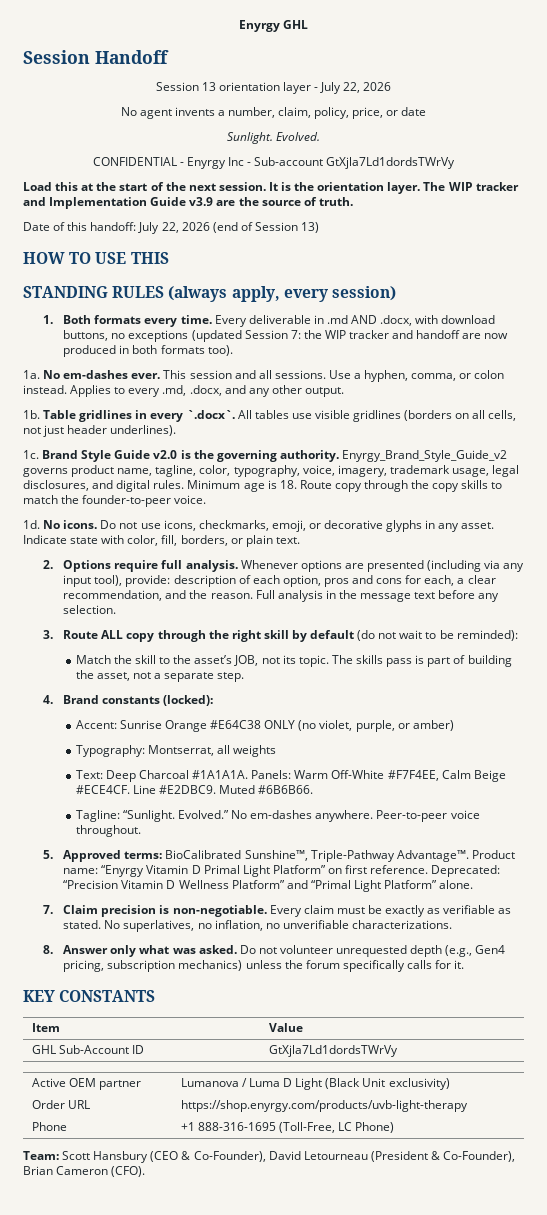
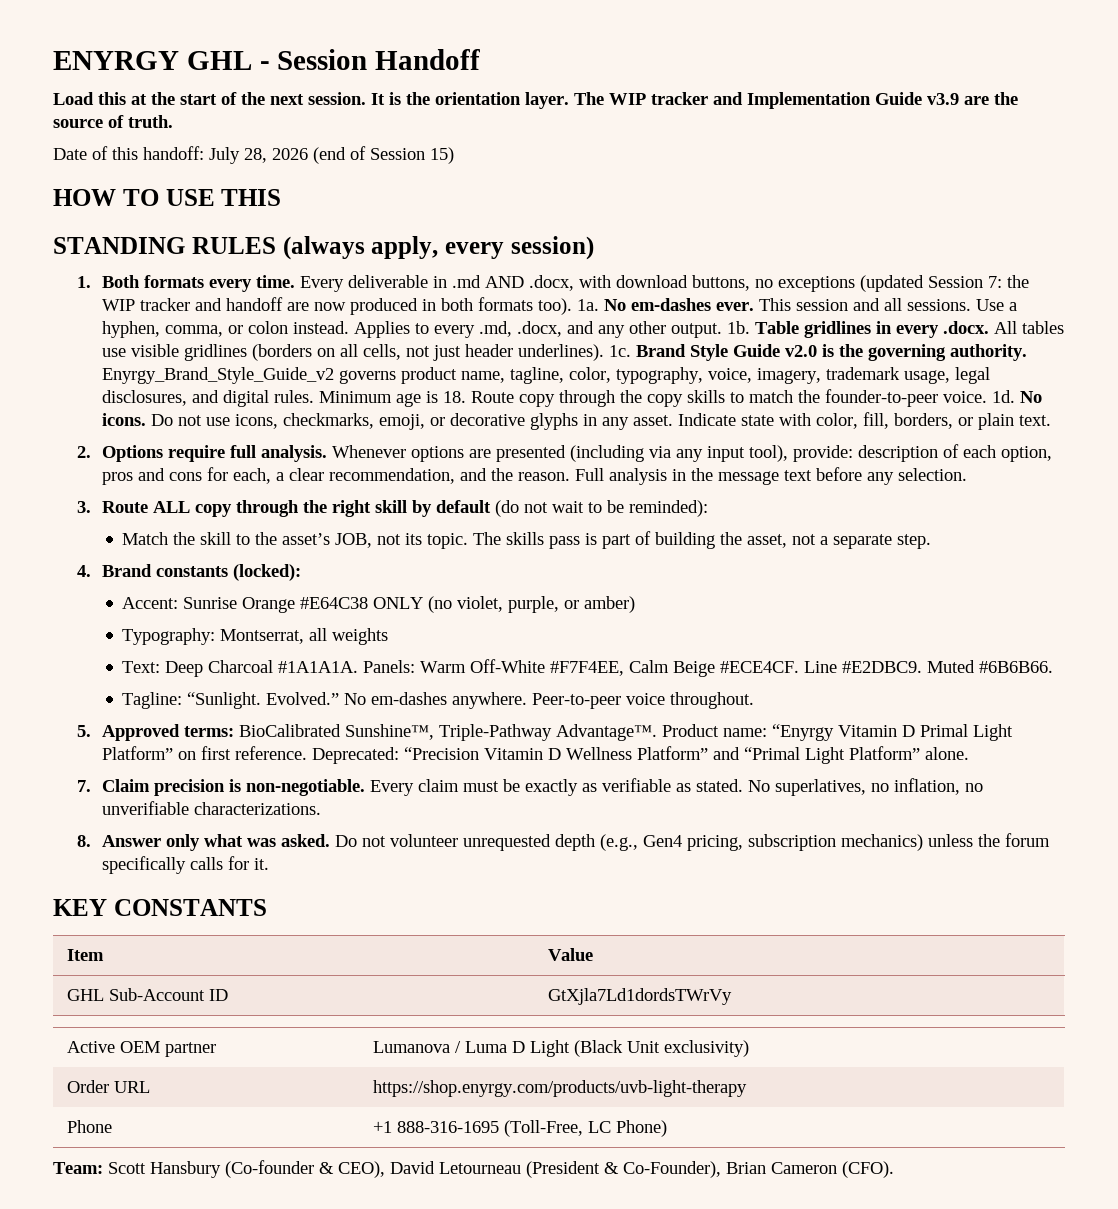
- Enyrgy GHL
- Session Handoff
+ ENYRGY GHL - Session Handoff
- Session 13 orientation layer - July 22, 2026
- No agent invents a number, claim, policy, price, or date
- Sunlight. Evolved.
- CONFIDENTIAL - Enyrgy Inc - Sub-account GtXjla7Ld1dordsTWrVy
- Date of this handoff: July 22, 2026 (end of Session 13)
+ Date of this handoff: July 28, 2026 (end of Session 15)
- Every deliverable in .md AND .docx, with download buttons, no exceptions (updated Session 7: the WIP tracker and handoff are now produced in both formats too).
- 1a.
+ Every deliverable in .md AND .docx, with download buttons, no exceptions (updated Session 7: the WIP tracker and handoff are now produced in both formats too). 1a.
- Applies to every .md, .docx, and any other output.
- 1b.
+ Applies to every .md, .docx, and any other output. 1b.
- Table gridlines in every `.docx`. All tables use visible gridlines (borders on all cells, not just header underlines).
- 1c.
+ Table gridlines in every .docx. All tables use visible gridlines (borders on all cells, not just header underlines). 1c.
- Minimum age is 18. Route copy through the copy skills to match the founder-to-peer voice.
- 1d.
+ Minimum age is 18. Route copy through the copy skills to match the founder-to-peer voice. 1d.
- Team: Scott Hansbury (CEO & Co-Founder), David Letourneau (President & Co-Founder), Brian Cameron (CFO).
+ Team: Scott Hansbury (Co-founder & CEO), David Letourneau (President & Co-Founder), Brian Cameron (CFO).

